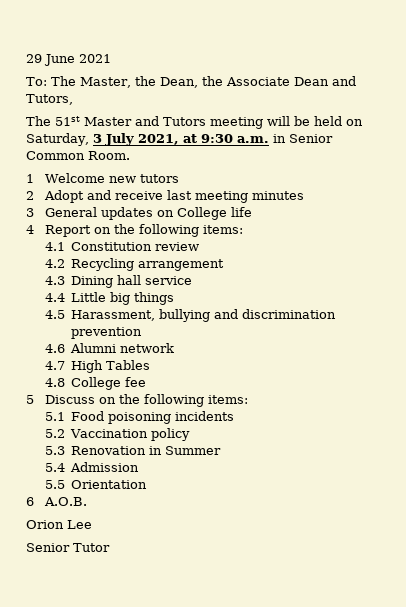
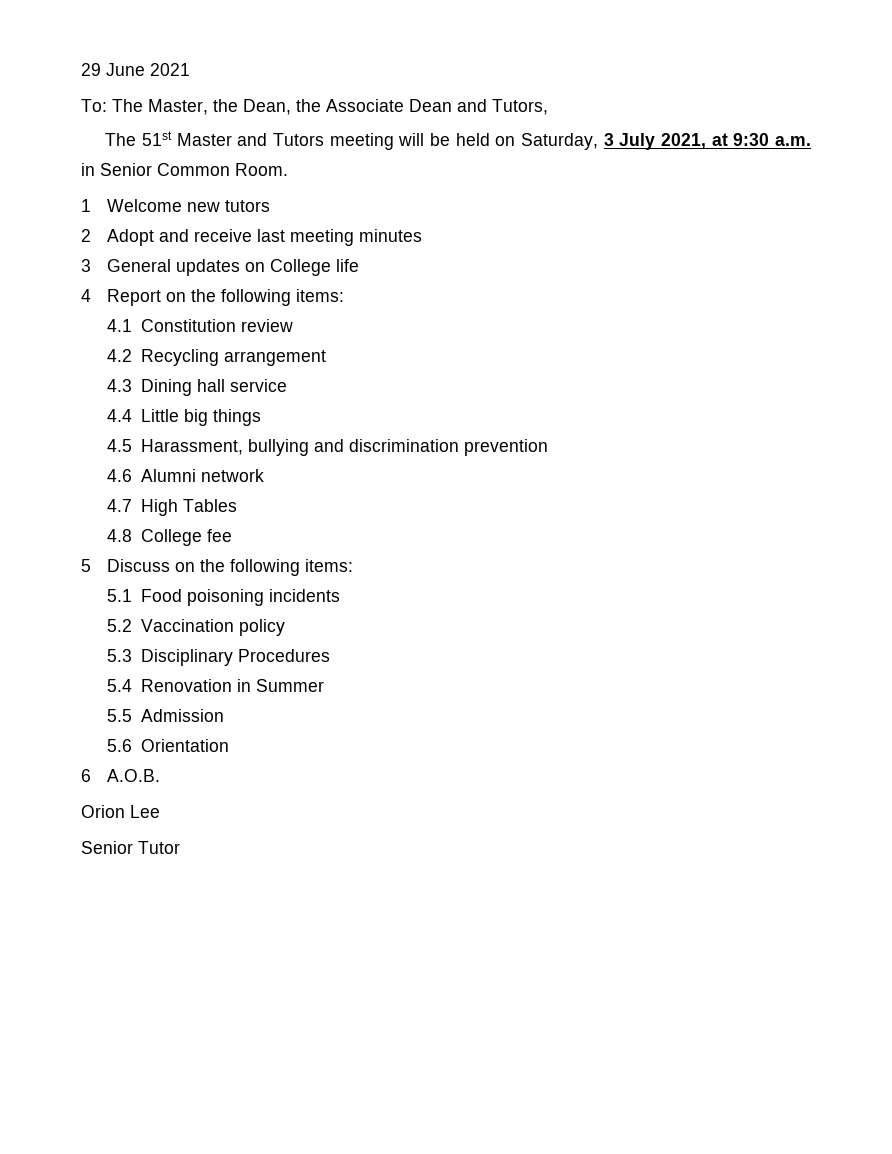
- 5.3 Renovation in Summer
+ 5.3 Disciplinary Procedures
+ 5.4 Renovation in Summer
- 5.4 Admission
+ 5.5 Admission
- 5.5 Orientation
+ 5.6 Orientation

